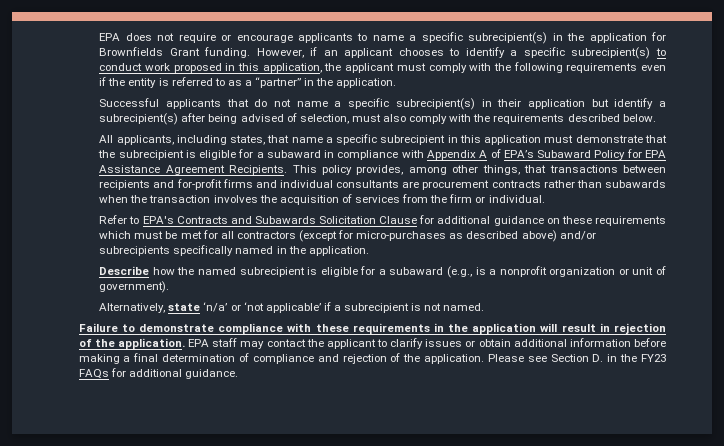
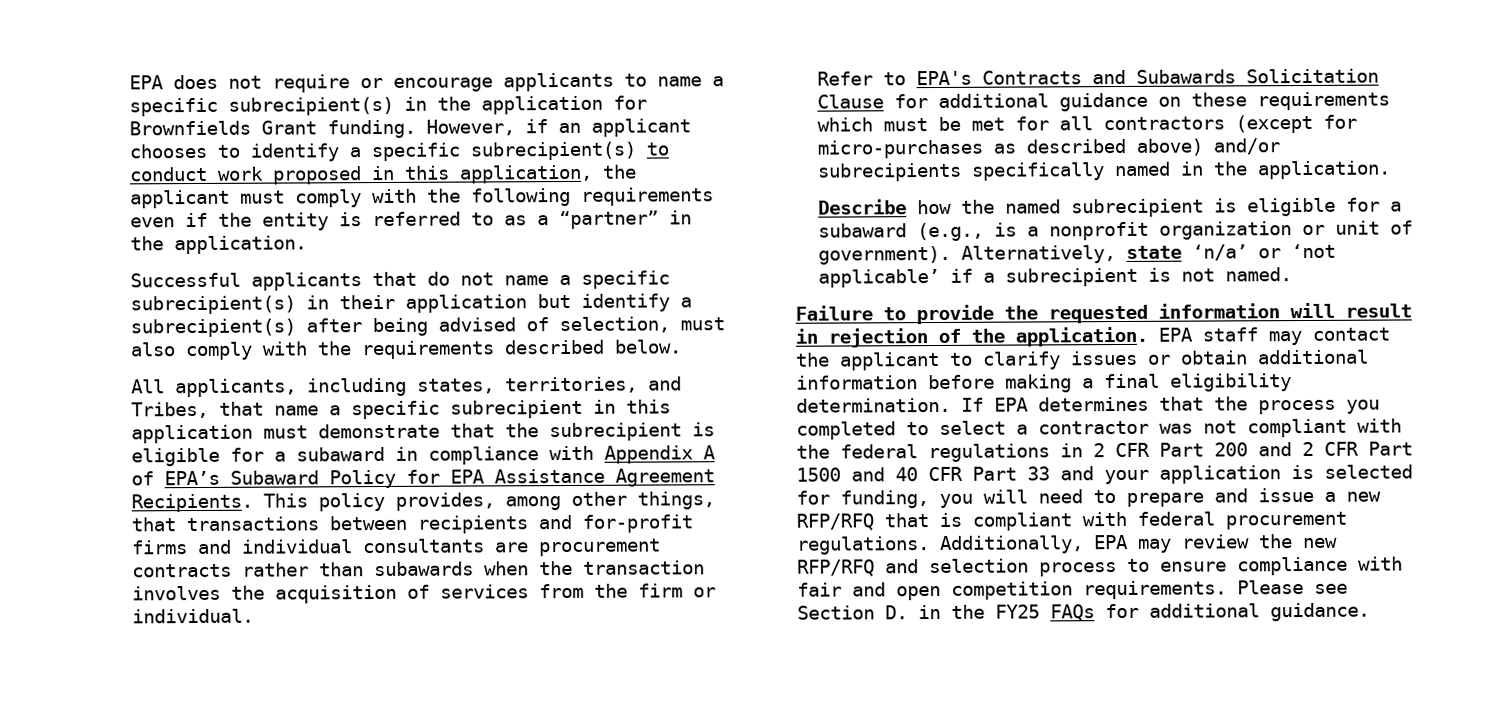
- All applicants, including states, that name a specific subrecipient in this application must demonstrate that the subrecipient is eligible for a subaward in compliance with Appendix A of EPA’s Subaward Policy for EPA Assistance Agreement Recipients.
+ All applicants, including states, territories, and Tribes, that name a specific subrecipient in this application must demonstrate that the subrecipient is eligible for a subaward in compliance with Appendix A of EPA’s Subaward Policy for EPA Assistance Agreement Recipients.
- Describe how the named subrecipient is eligible for a subaward (e.g., is a nonprofit organization or unit of government).
- Alternatively, state ‘n/a’ or ‘not applicable’ if a subrecipient is not named.
+ Describe how the named subrecipient is eligible for a subaward (e.g., is a nonprofit organization or unit of government). Alternatively, state ‘n/a’ or ‘not applicable’ if a subrecipient is not named.
- Failure to demonstrate compliance with these requirements in the application will result in rejection of the application.
+ Failure to provide the requested information will result in rejection of the application.
- EPA staff may contact the applicant to clarify issues or obtain additional information before making a final determination of compliance and rejection of the application.
+ EPA staff may contact the applicant to clarify issues or obtain additional information before making a final eligibility determination. If EPA determines that the process you completed to select a contractor was not compliant with the federal regulations in 2 CFR Part 200 and 2 CFR Part 1500 and 40 CFR Part 33 and your application is selected for funding, you will need to prepare and issue a new RFP/RFQ that is compliant with federal procurement regulations. Additionally, EPA may review the new RFP/RFQ and selection process to ensure compliance with fair and open competition requirements.
- Please see Section D. in the FY23 FAQs for additional guidance.
+ Please see Section D. in the FY25 FAQs for additional guidance.

